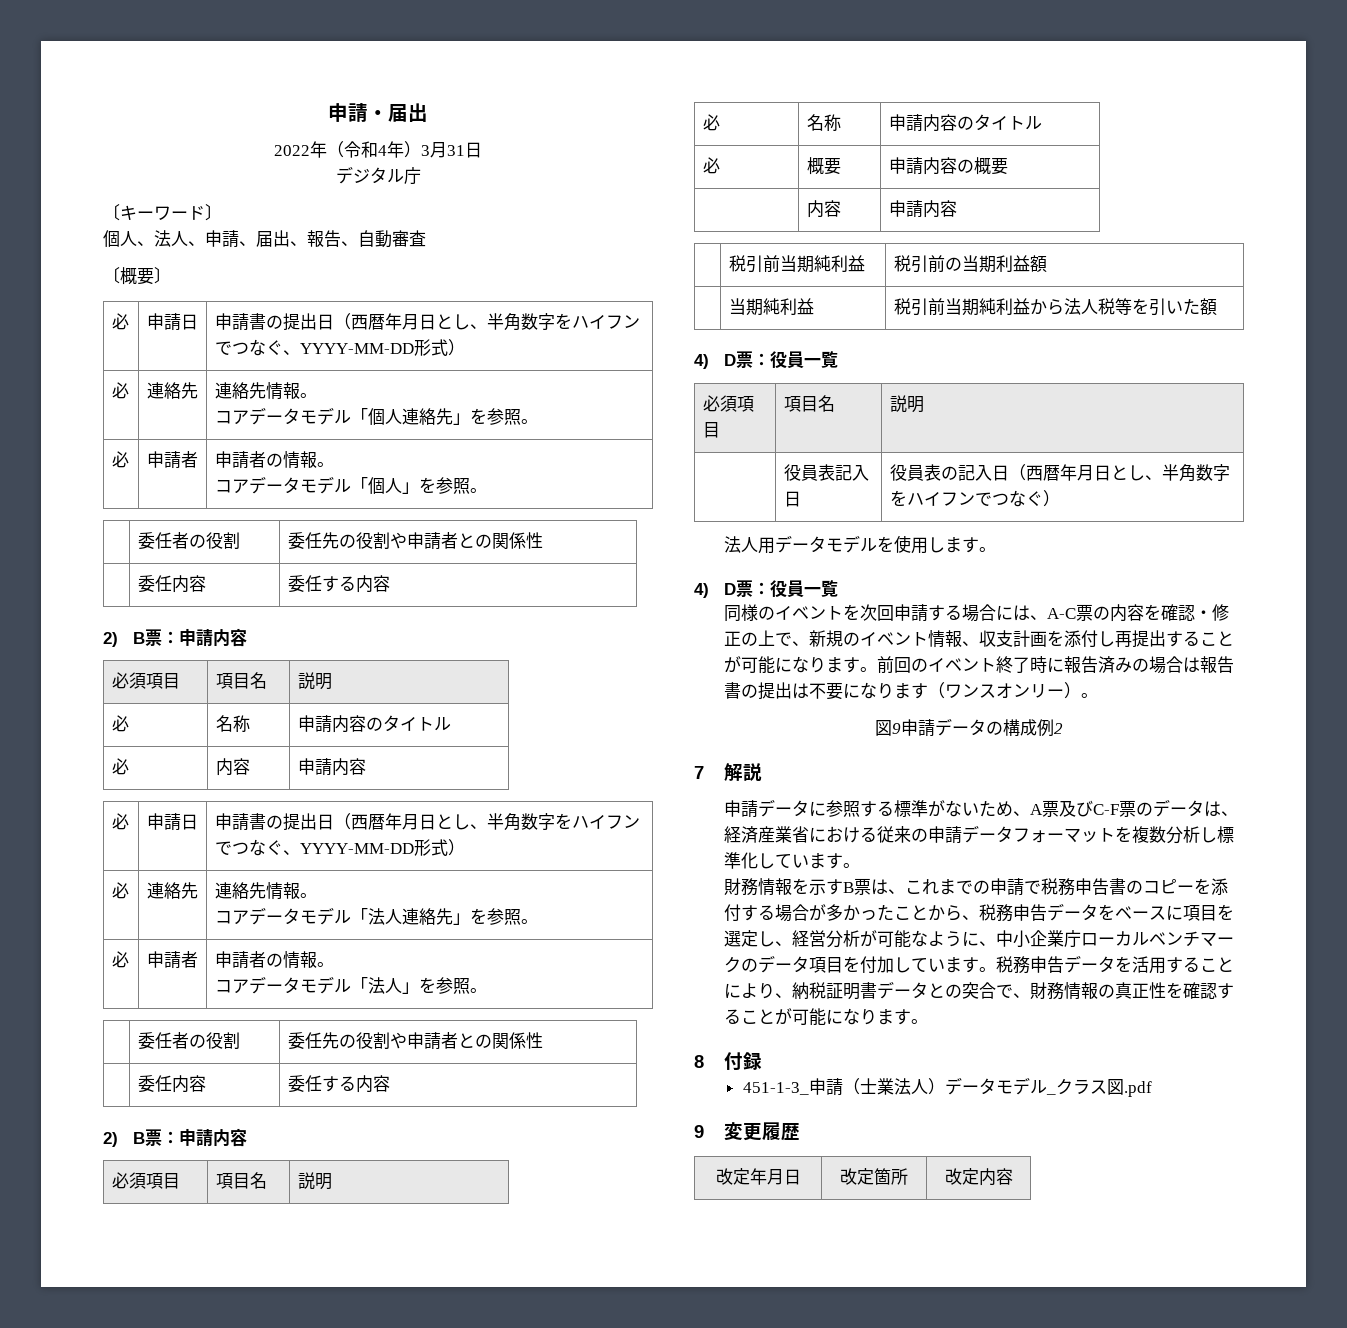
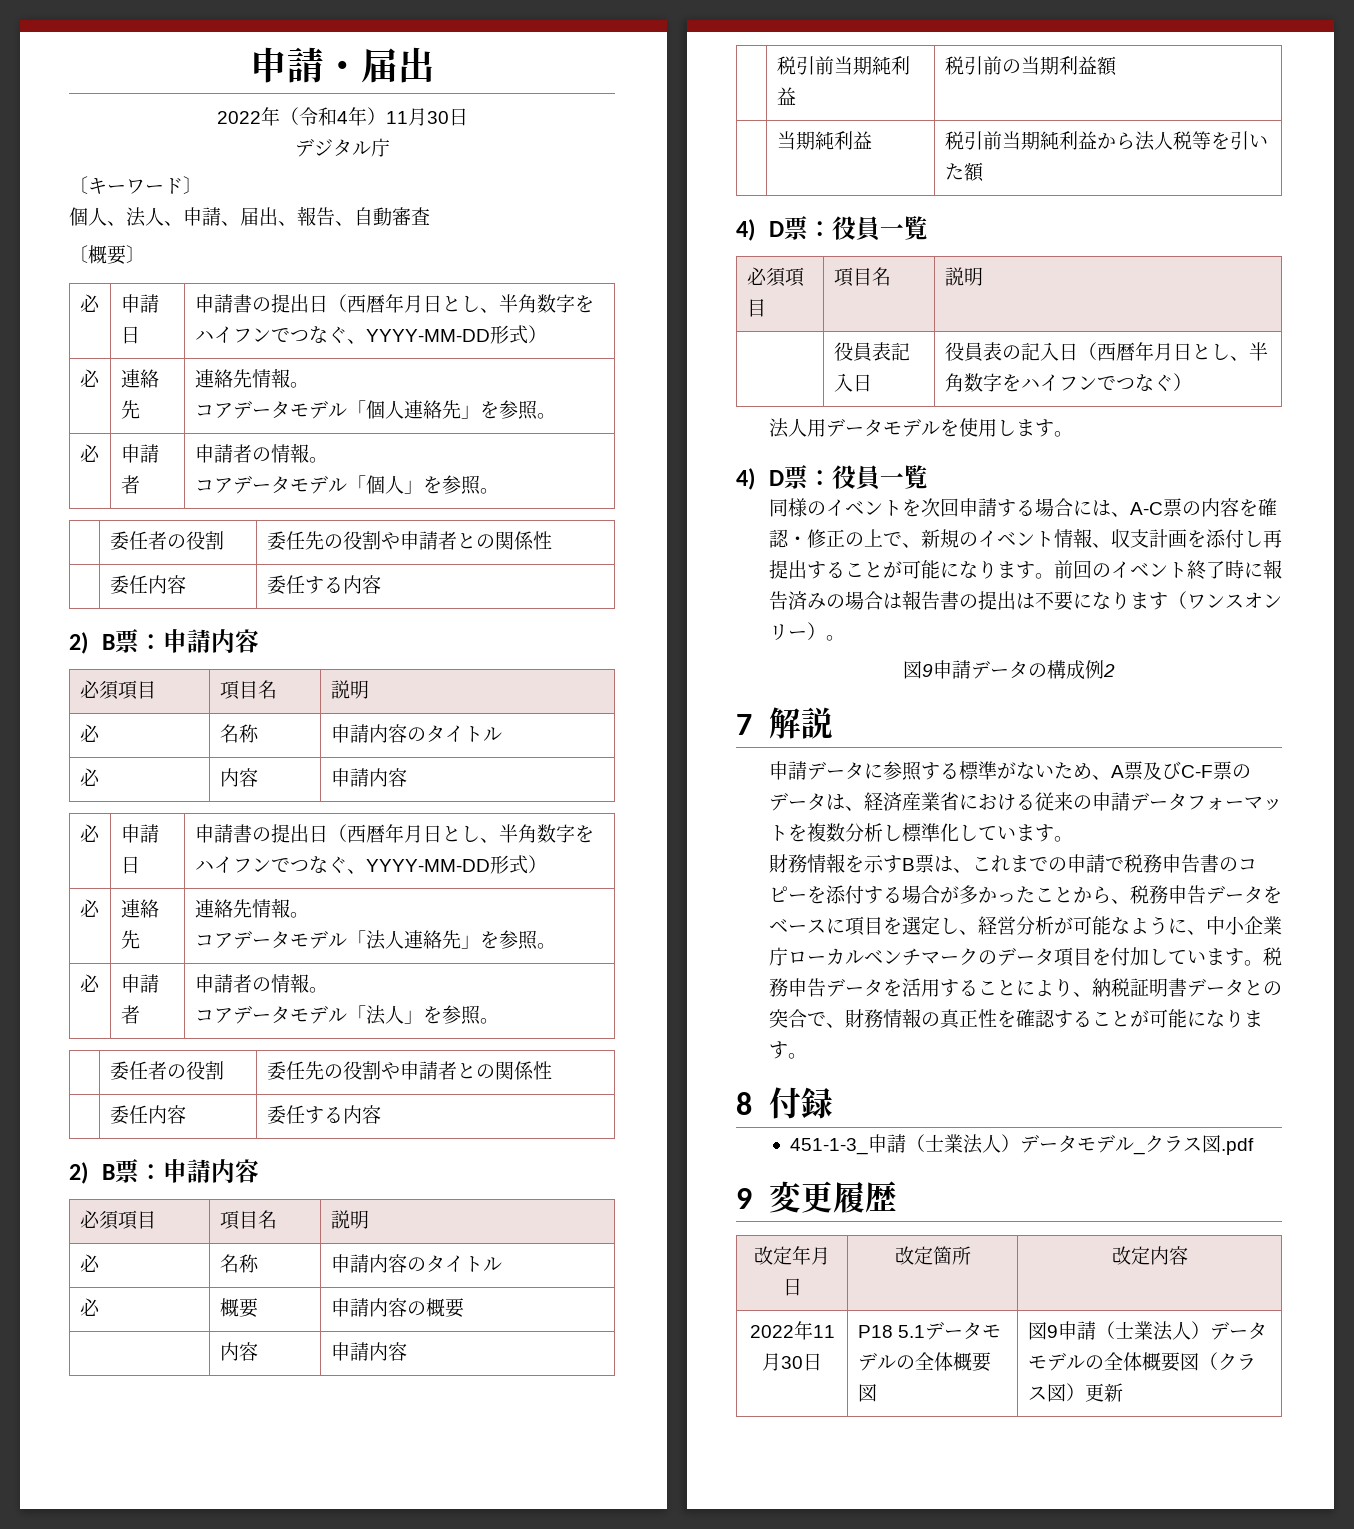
- 2022年（令和4年）3月31日
+ 2022年（令和4年）11月30日
+ 2022年11月30日 | P18 5.1データモデルの全体概要図 | 図9申請（士業法人）データモデルの全体概要図（クラス図）更新

